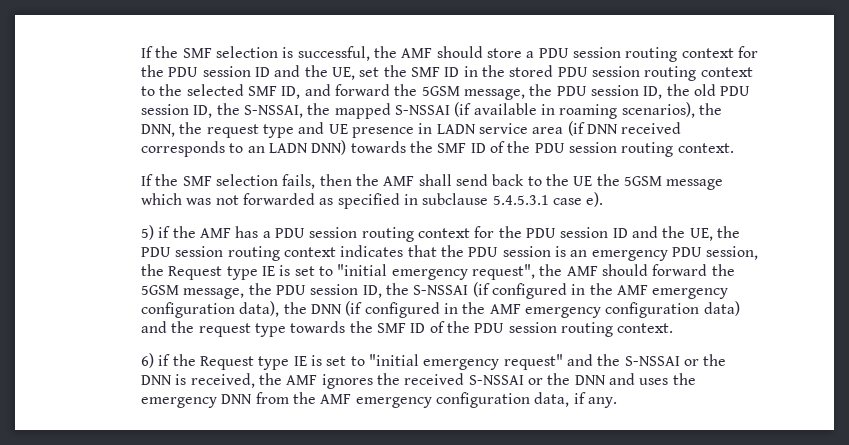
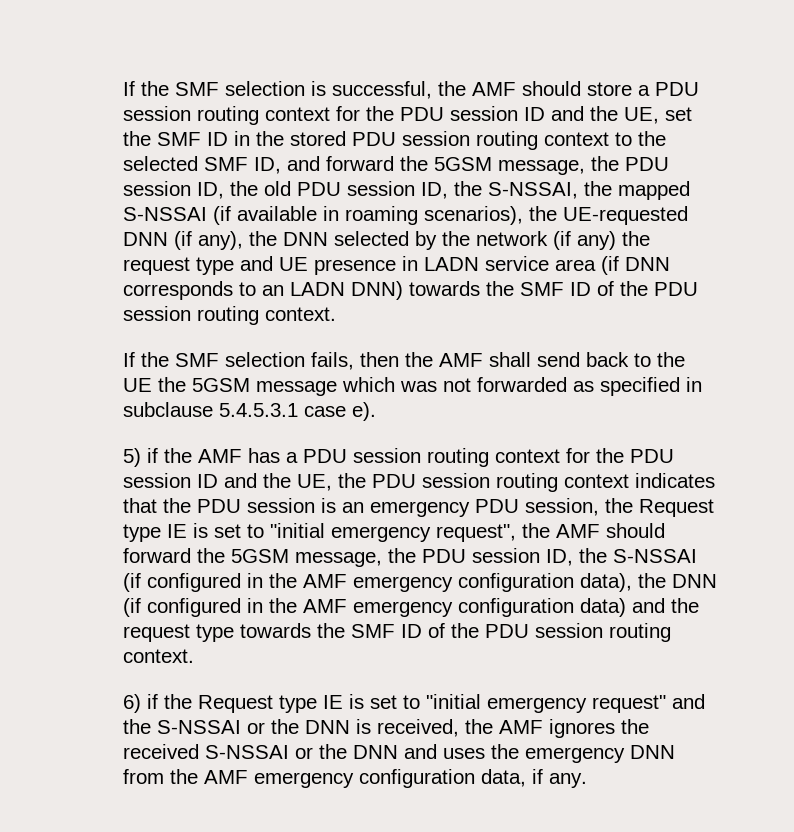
- If the SMF selection is successful, the AMF should store a PDU session routing context for the PDU session ID and the UE, set the SMF ID in the stored PDU session routing context to the selected SMF ID, and forward the 5GSM message, the PDU session ID, the old PDU session ID, the S-NSSAI, the mapped S-NSSAI (if available in roaming scenarios), the DNN, the request type and UE presence in LADN service area (if DNN received corresponds to an LADN DNN) towards the SMF ID of the PDU session routing context.
+ If the SMF selection is successful, the AMF should store a PDU session routing context for the PDU session ID and the UE, set the SMF ID in the stored PDU session routing context to the selected SMF ID, and forward the 5GSM message, the PDU session ID, the old PDU session ID, the S-NSSAI, the mapped S-NSSAI (if available in roaming scenarios), the UE-requested DNN (if any), the DNN selected by the network (if any) the request type and UE presence in LADN service area (if DNN corresponds to an LADN DNN) towards the SMF ID of the PDU session routing context.

